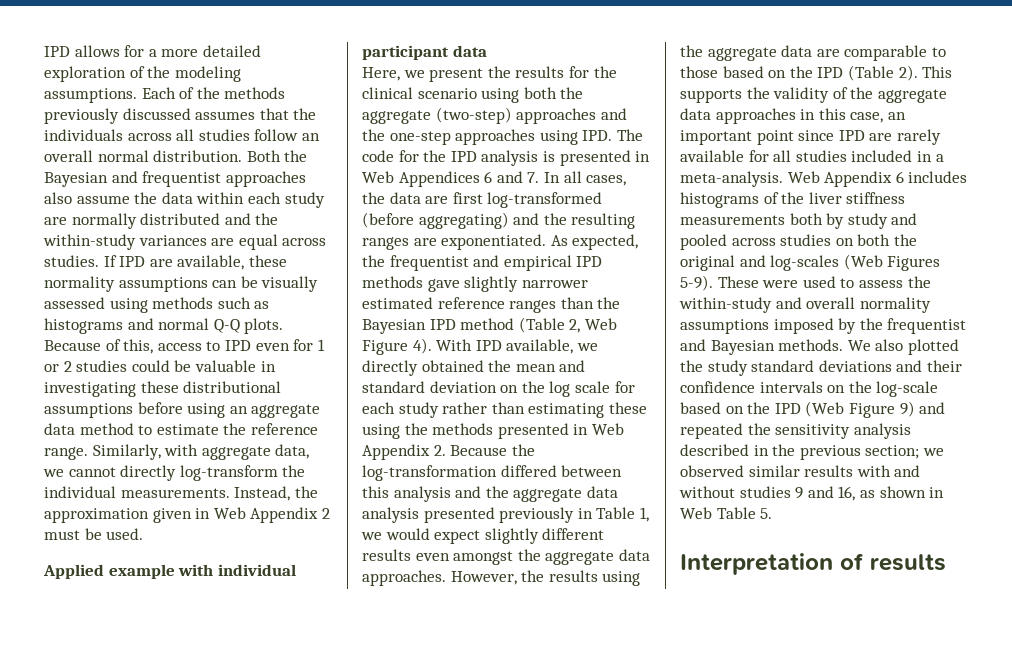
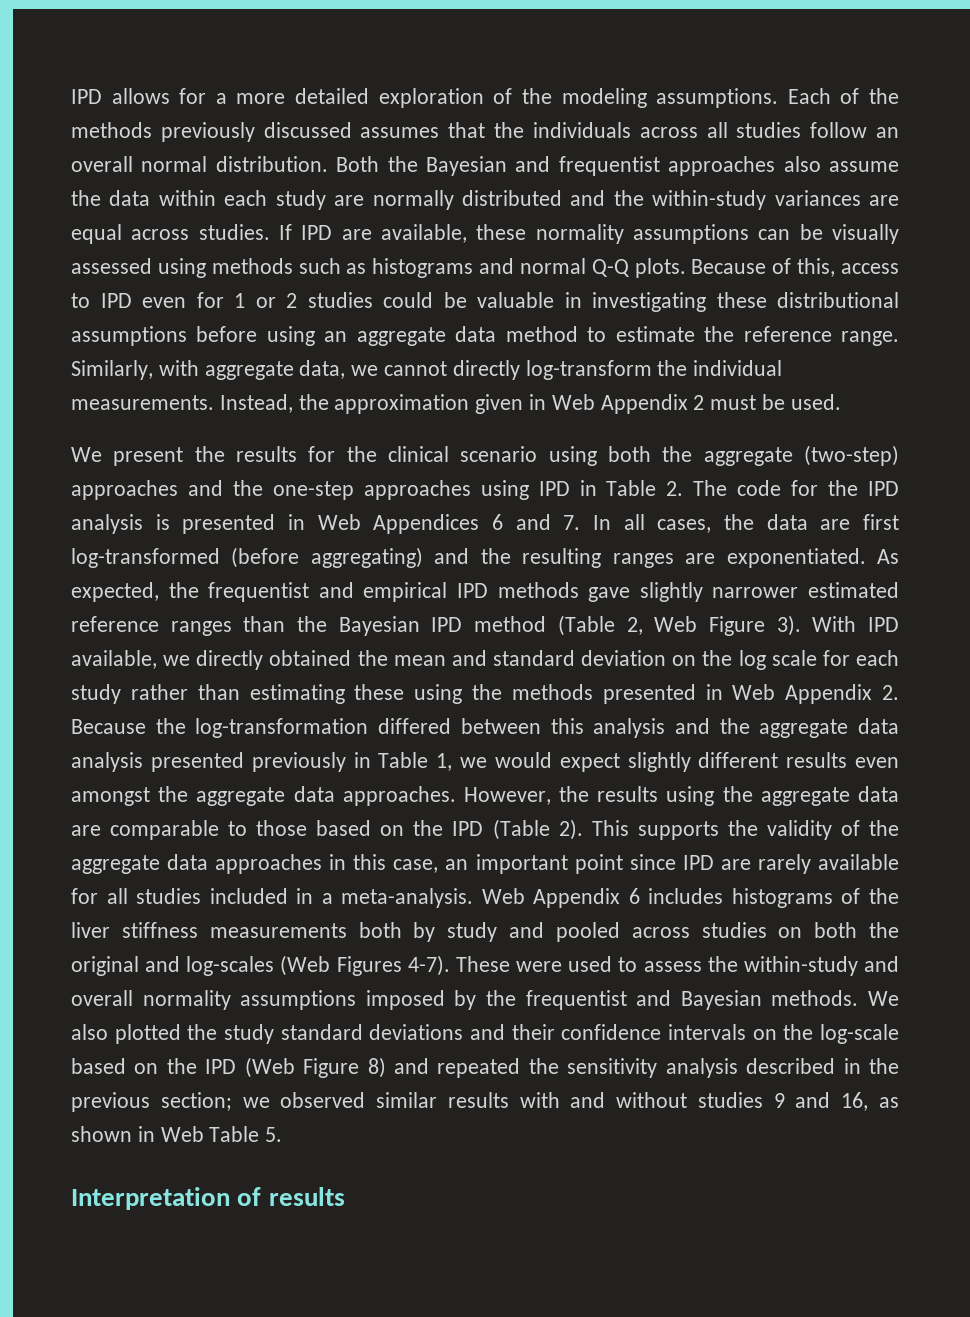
- Applied example with individual participant data
- Here, we present the results for the clinical scenario using both the aggregate (two-step) approaches and the one-step approaches using IPD. The code for the IPD analysis is presented in Web Appendices 6 and 7. In all cases, the data are first log-transformed (before aggregating) and the resulting ranges are exponentiated.
+ We present the results for the clinical scenario using both the aggregate (two-step) approaches and the one-step approaches using IPD in Table 2. The code for the IPD analysis is presented in Web Appendices 6 and 7. In all cases, the data are first log-transformed (before aggregating) and the resulting ranges are exponentiated.
- As expected, the frequentist and empirical IPD methods gave slightly narrower estimated reference ranges than the Bayesian IPD method (Table 2, Web Figure 4).
+ As expected, the frequentist and empirical IPD methods gave slightly narrower estimated reference ranges than the Bayesian IPD method (Table 2, Web Figure 3).
- Web Appendix 6 includes histograms of the liver stiffness measurements both by study and pooled across studies on both the original and log-scales (Web Figures 5-9).
+ Web Appendix 6 includes histograms of the liver stiffness measurements both by study and pooled across studies on both the original and log-scales (Web Figures 4-7).
- We also plotted the study standard deviations and their confidence intervals on the log-scale based on the IPD (Web Figure 9) and repeated the sensitivity analysis described in the previous section; we observed similar results with and without studies 9 and 16, as shown in Web Table 5.
+ We also plotted the study standard deviations and their confidence intervals on the log-scale based on the IPD (Web Figure 8) and repeated the sensitivity analysis described in the previous section; we observed similar results with and without studies 9 and 16, as shown in Web Table 5.

